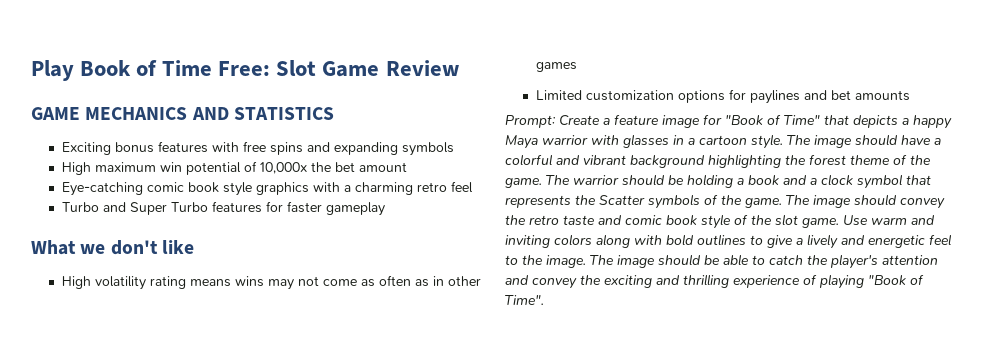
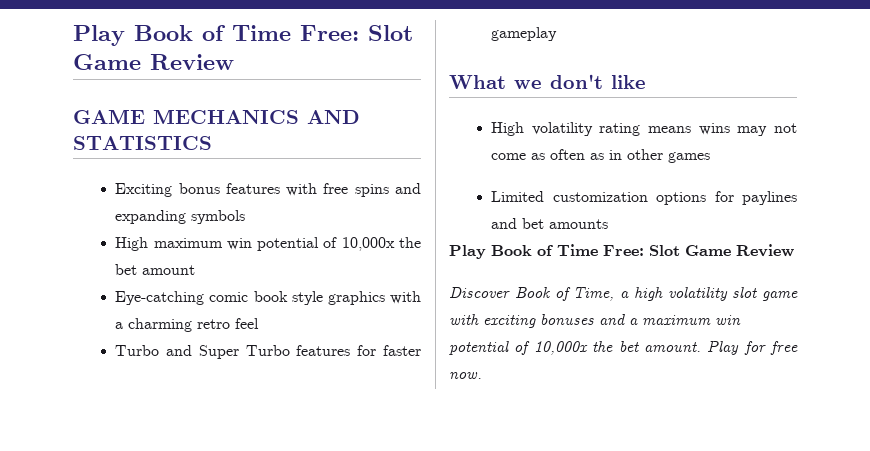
  Limited customization options for paylines and bet amounts
- Prompt: Create a feature image for "Book of Time" that depicts a happy Maya warrior with glasses in a cartoon style. The image should have a colorful and vibrant background highlighting the forest theme of the game. The warrior should be holding a book and a clock symbol that represents the Scatter symbols of the game. The image should convey the retro taste and comic book style of the slot game. Use warm and inviting colors along with bold outlines to give a lively and energetic feel to the image. The image should be able to catch the player's attention and convey the exciting and thrilling experience of playing "Book of Time".
+ Play Book of Time Free: Slot Game Review
+ Discover Book of Time, a high volatility slot game with exciting bonuses and a maximum win potential of 10,000x the bet amount. Play for free now.

